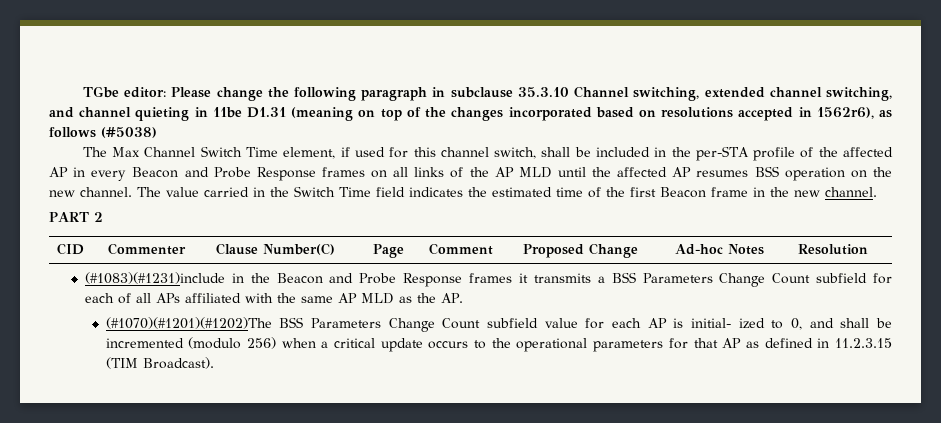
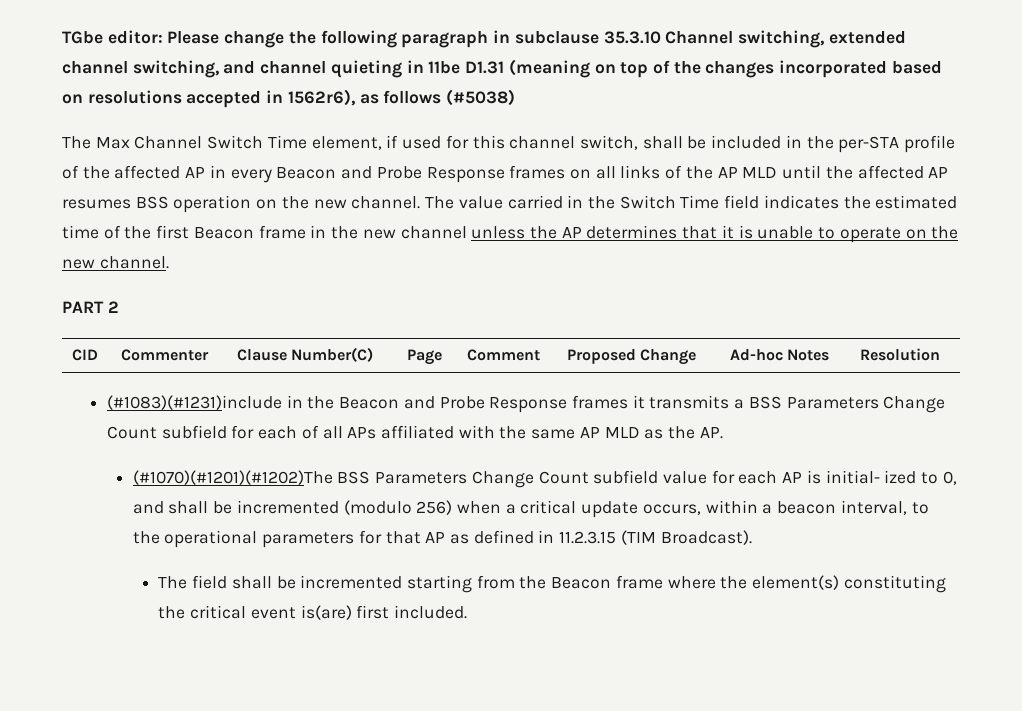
- The value carried in the Switch Time field indicates the estimated time of the first Beacon frame in the new channel.
+ The value carried in the Switch Time field indicates the estimated time of the first Beacon frame in the new channel unless the AP determines that it is unable to operate on the new channel.
- (#1070)(#1201)(#1202)The BSS Parameters Change Count subfield value for each AP is initial- ized to 0, and shall be incremented (modulo 256) when a critical update occurs to the operational parameters for that AP as defined in 11.2.3.15 (TIM Broadcast).
+ (#1070)(#1201)(#1202)The BSS Parameters Change Count subfield value for each AP is initial- ized to 0, and shall be incremented (modulo 256) when a critical update occurs, within a beacon interval, to the operational parameters for that AP as defined in 11.2.3.15 (TIM Broadcast).
+ The field shall be incremented starting from the Beacon frame where the element(s) constituting the critical event is(are) first included.

